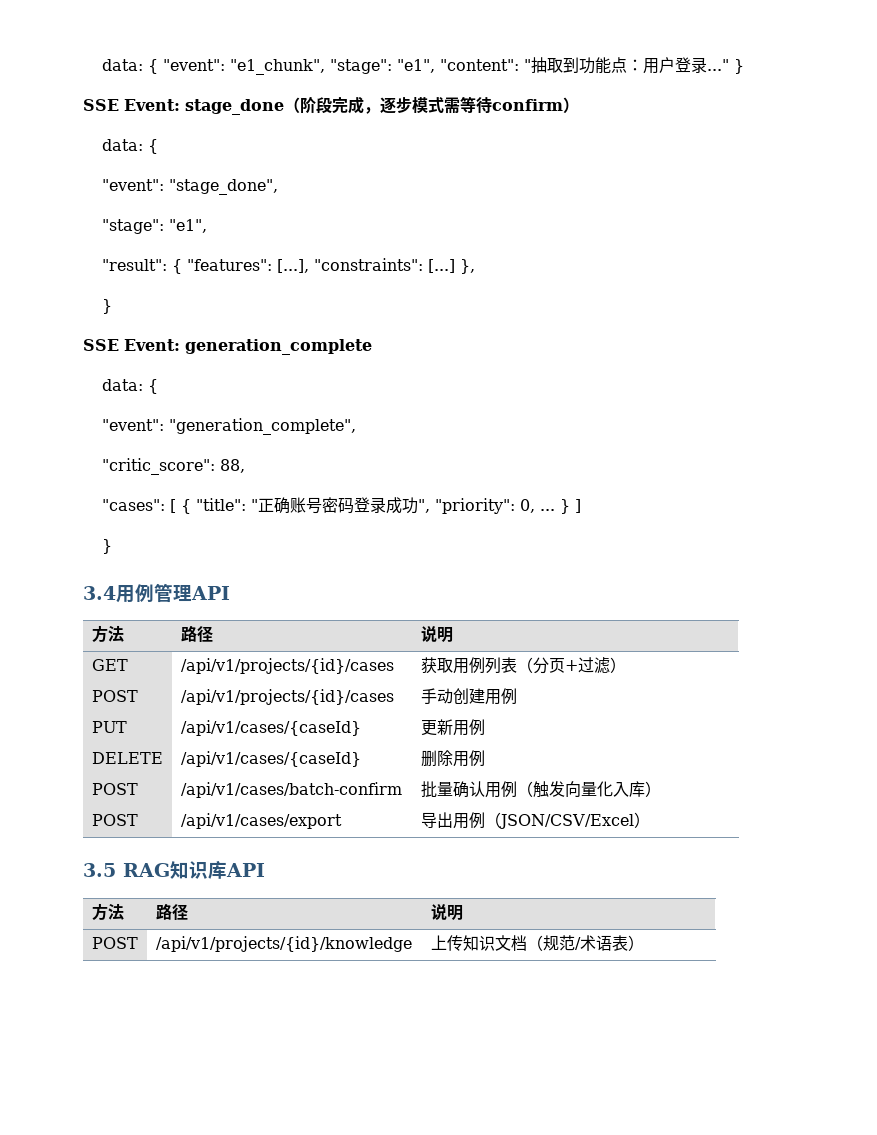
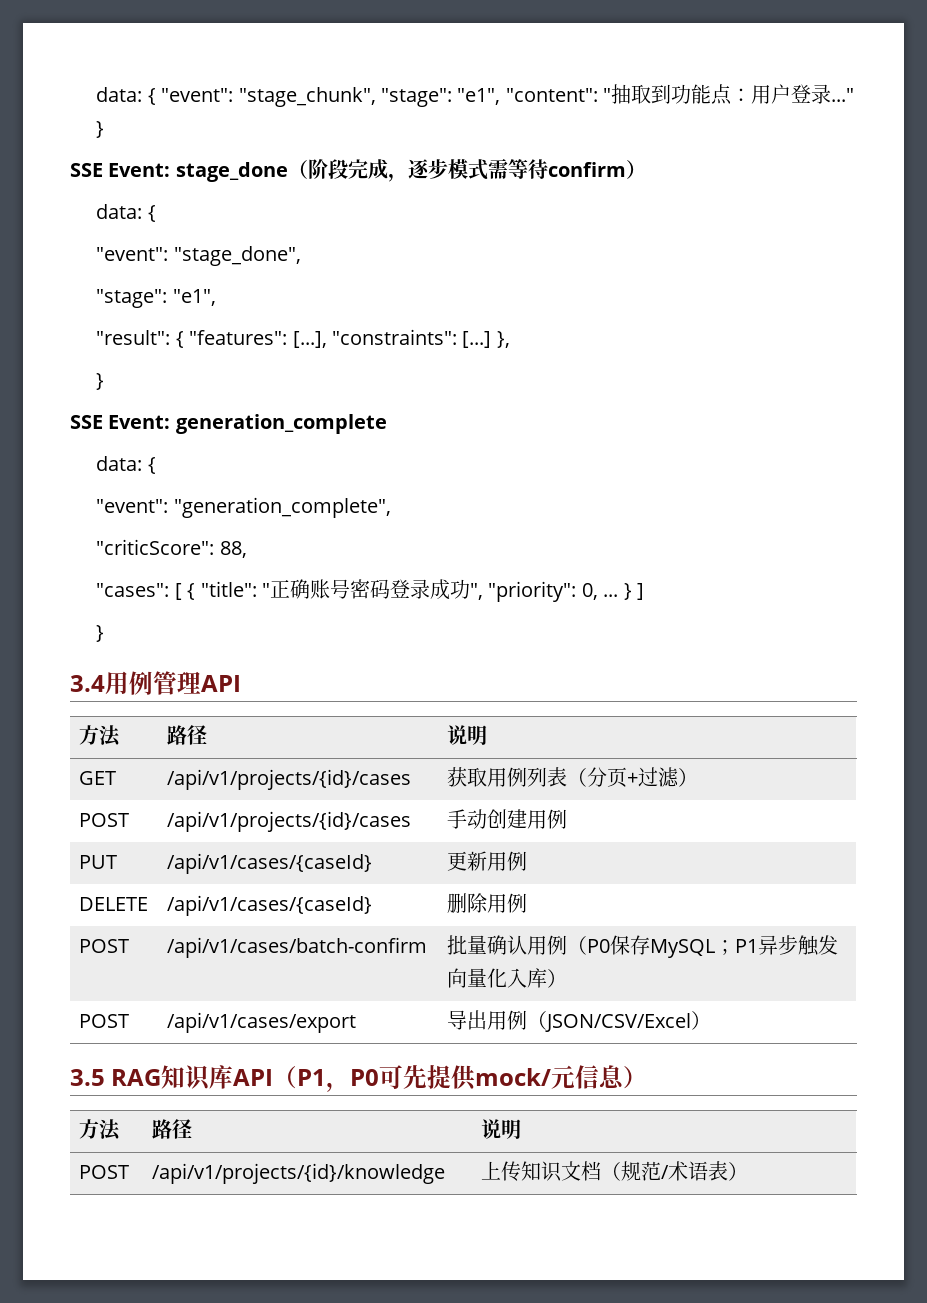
- data: { "event": "e1_chunk", "stage": "e1", "content": "抽取到功能点：用户登录..."
+ data: { "event": "stage_chunk", "stage": "e1", "content": "抽取到功能点：用户登录..."
- "critic_score": 88,
+ "criticScore": 88,
- POST | /api/v1/cases/batch-confirm | 批量确认用例（触发向量化入库）
+ POST | /api/v1/cases/batch-confirm | 批量确认用例（P0保存MySQL；P1异步触发向量化入库）
- 3.5 RAG知识库API
+ 3.5 RAG知识库API（P1，P0可先提供mock/元信息）

